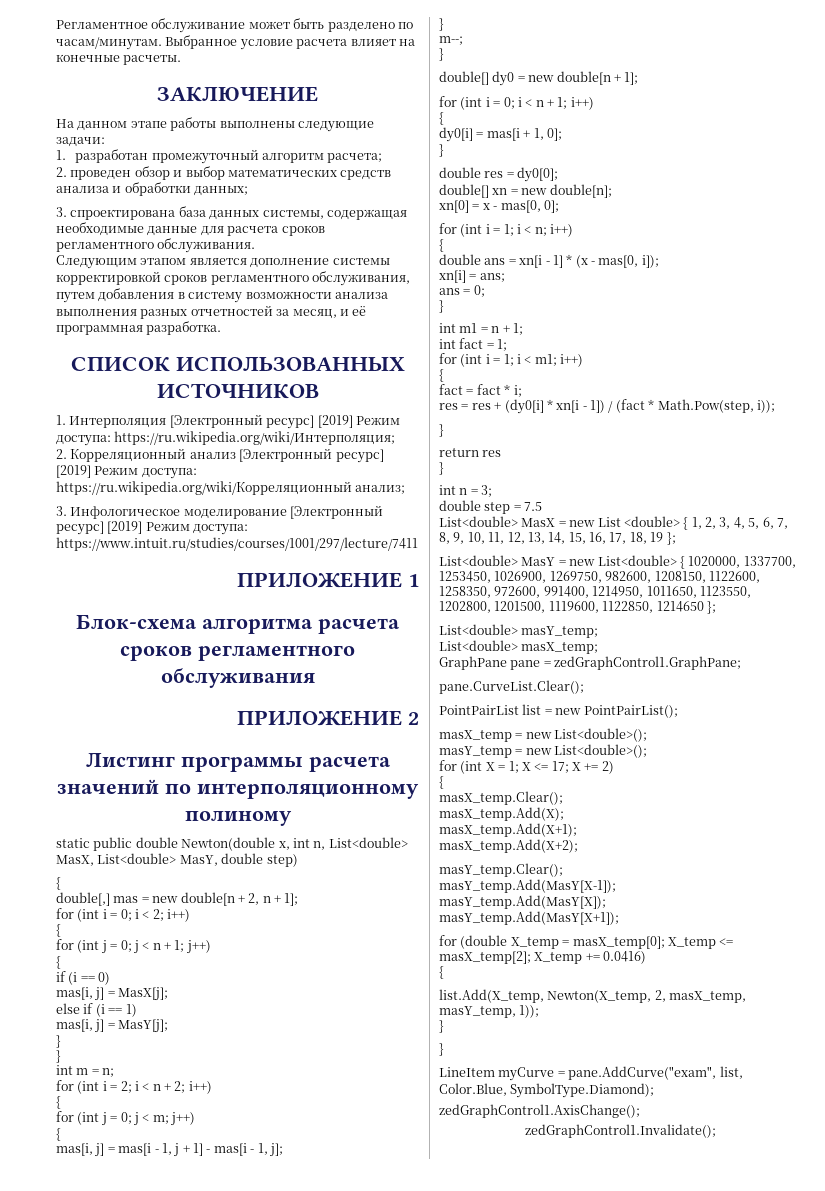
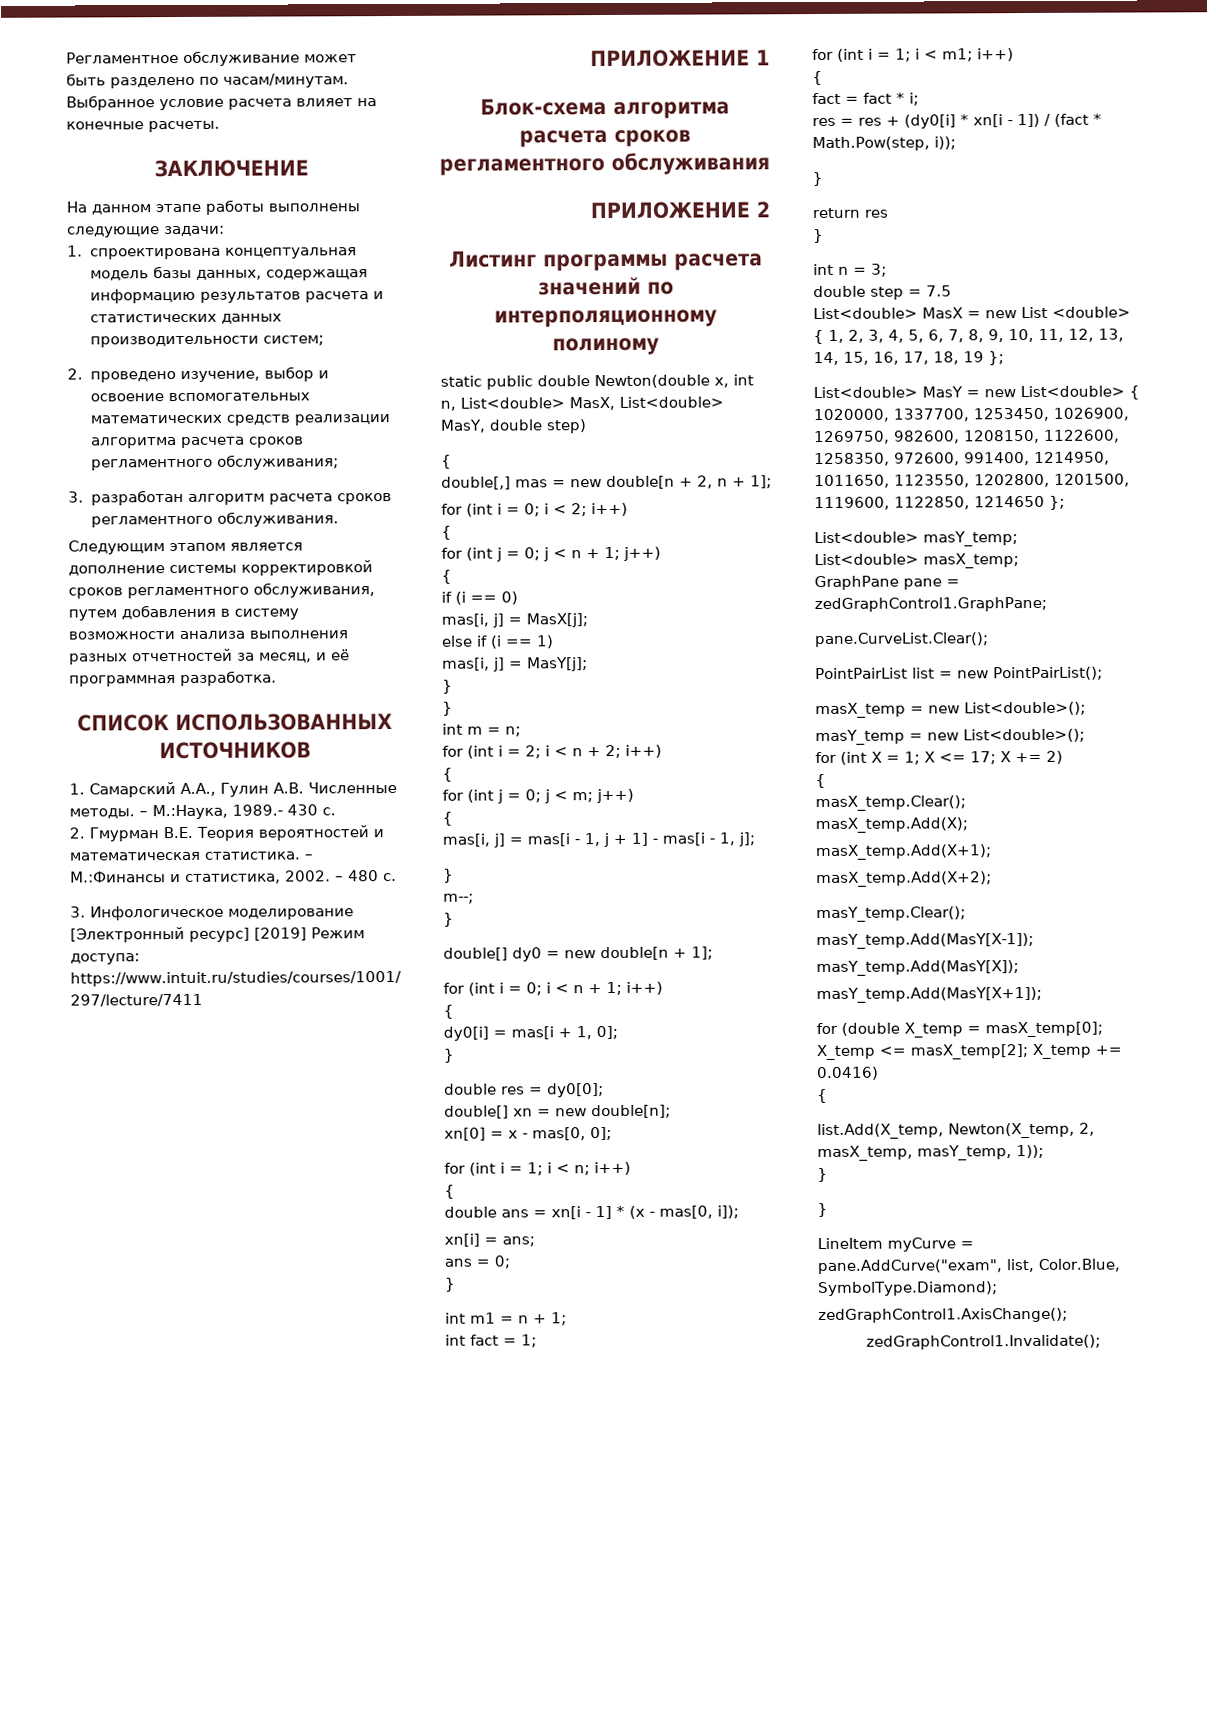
- 1. разработан промежуточный алгоритм расчета;
- 2. проведен обзор и выбор математических средств анализа и обработки данных;
- 3. спроектирована база данных системы, содержащая необходимые данные для расчета сроков регламентного обслуживания.
+ 1. спроектирована концептуальная модель базы данных, содержащая информацию результатов расчета и статистических данных производительности систем;
+ 2. проведено изучение, выбор и освоение вспомогательных математических средств реализации алгоритма расчета сроков регламентного обслуживания;
+ 3. разработан алгоритм расчета сроков регламентного обслуживания.
- 1. Интерполяция [Электронный ресурс] [2019] Режим доступа: https://ru.wikipedia.org/wiki/Интерполяция;
- 2. Корреляционный анализ [Электронный ресурс] [2019] Режим доступа: https://ru.wikipedia.org/wiki/Корреляционный анализ;
+ 1. Самарский А.А., Гулин А.В. Численные методы. – М.:Наука, 1989.- 430 с.
+ 2. Гмурман В.Е. Теория вероятностей и математическая статистика. – М.:Финансы и статистика, 2002. – 480 с.

